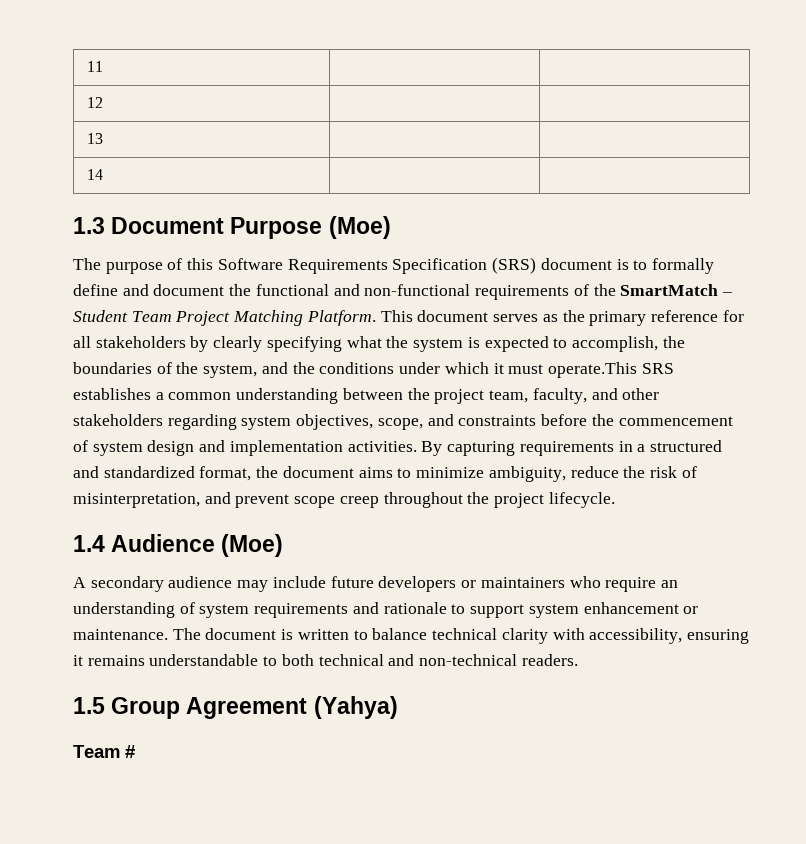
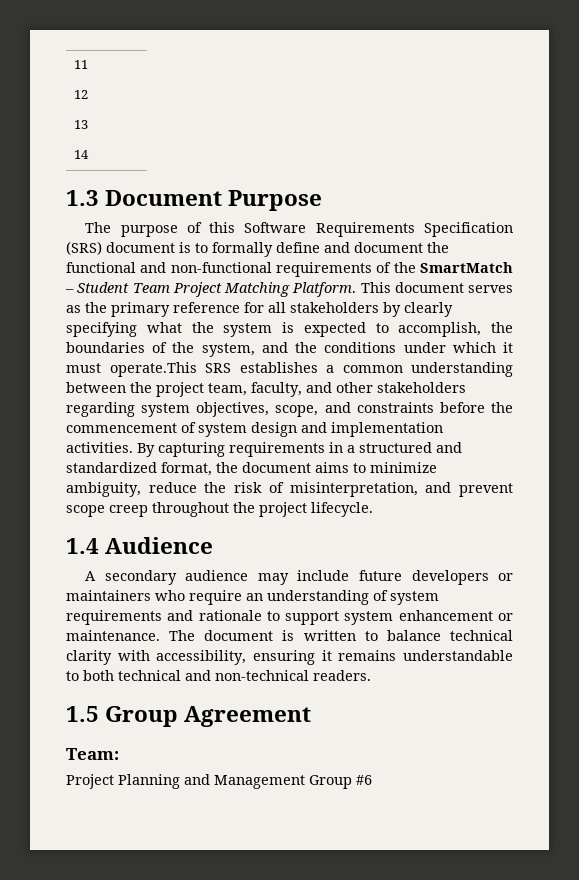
- 1.3 Document Purpose (Moe)
+ 1.3 Document Purpose
- 1.4 Audience (Moe)
+ 1.4 Audience
- 1.5 Group Agreement (Yahya)
- Team #
+ 1.5 Group Agreement
+ Team:
+ Project Planning and Management Group #6

